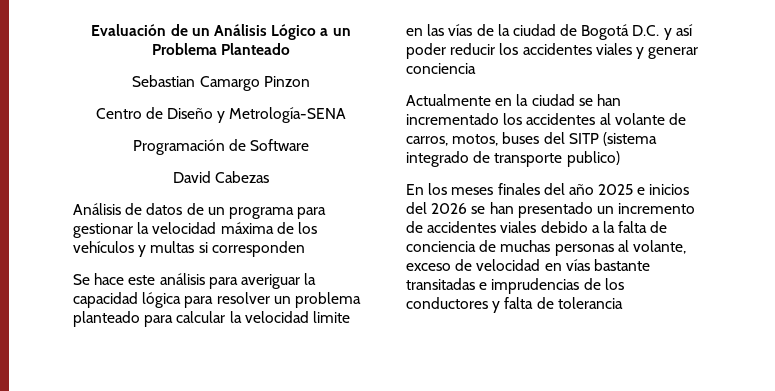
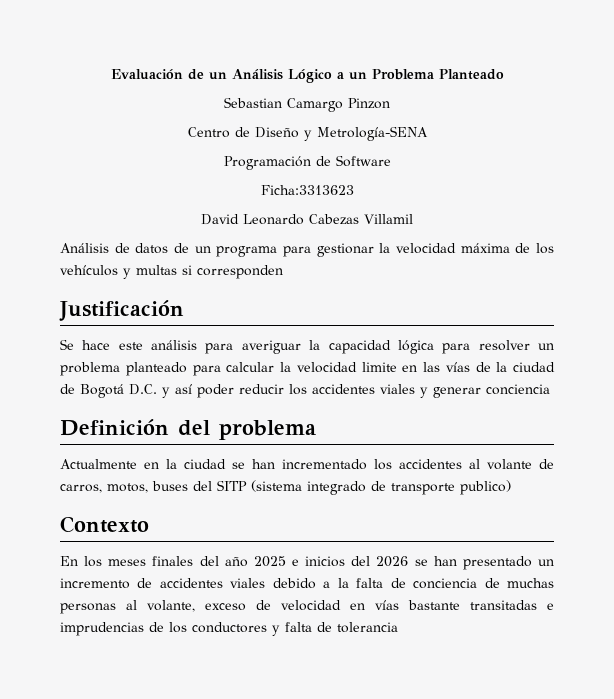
+ Ficha:3313623
- David Cabezas
+ David Leonardo Cabezas Villamil
+ Justificación
+ Definición del problema
+ Contexto

